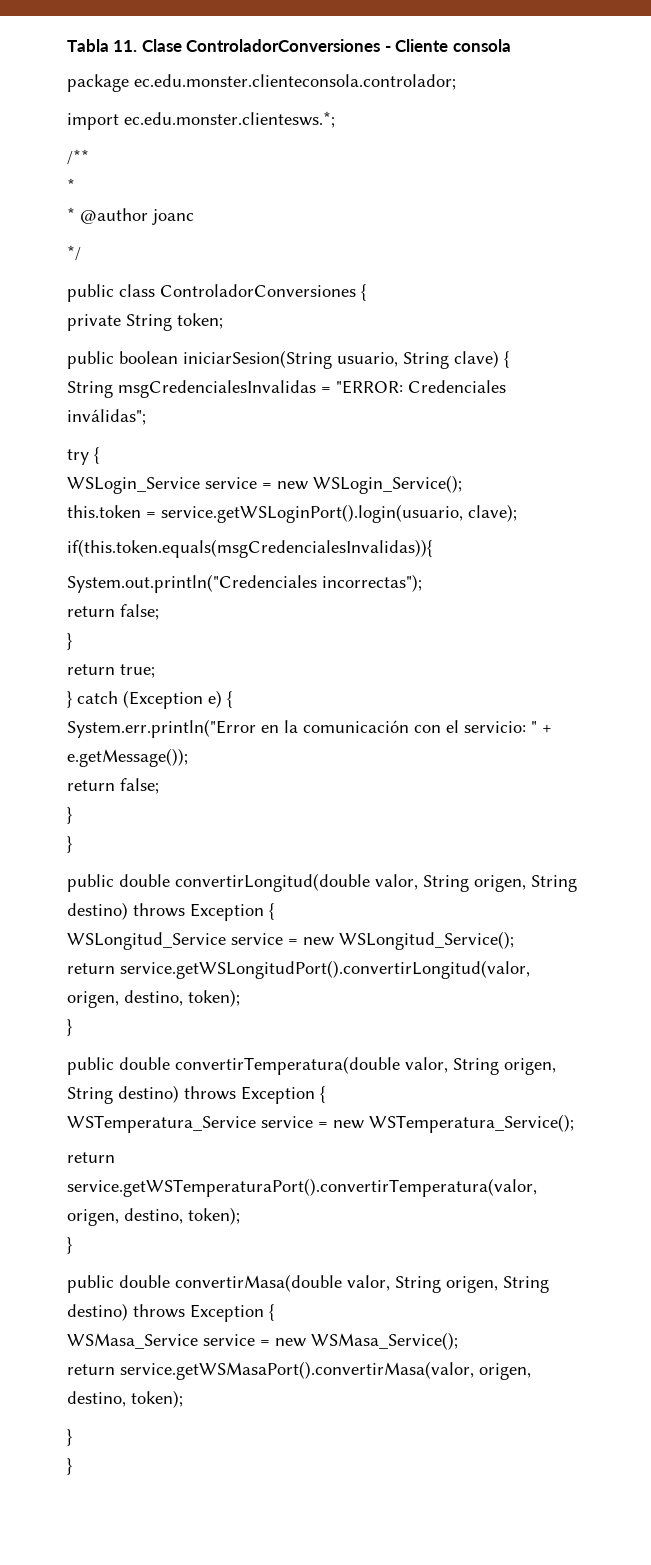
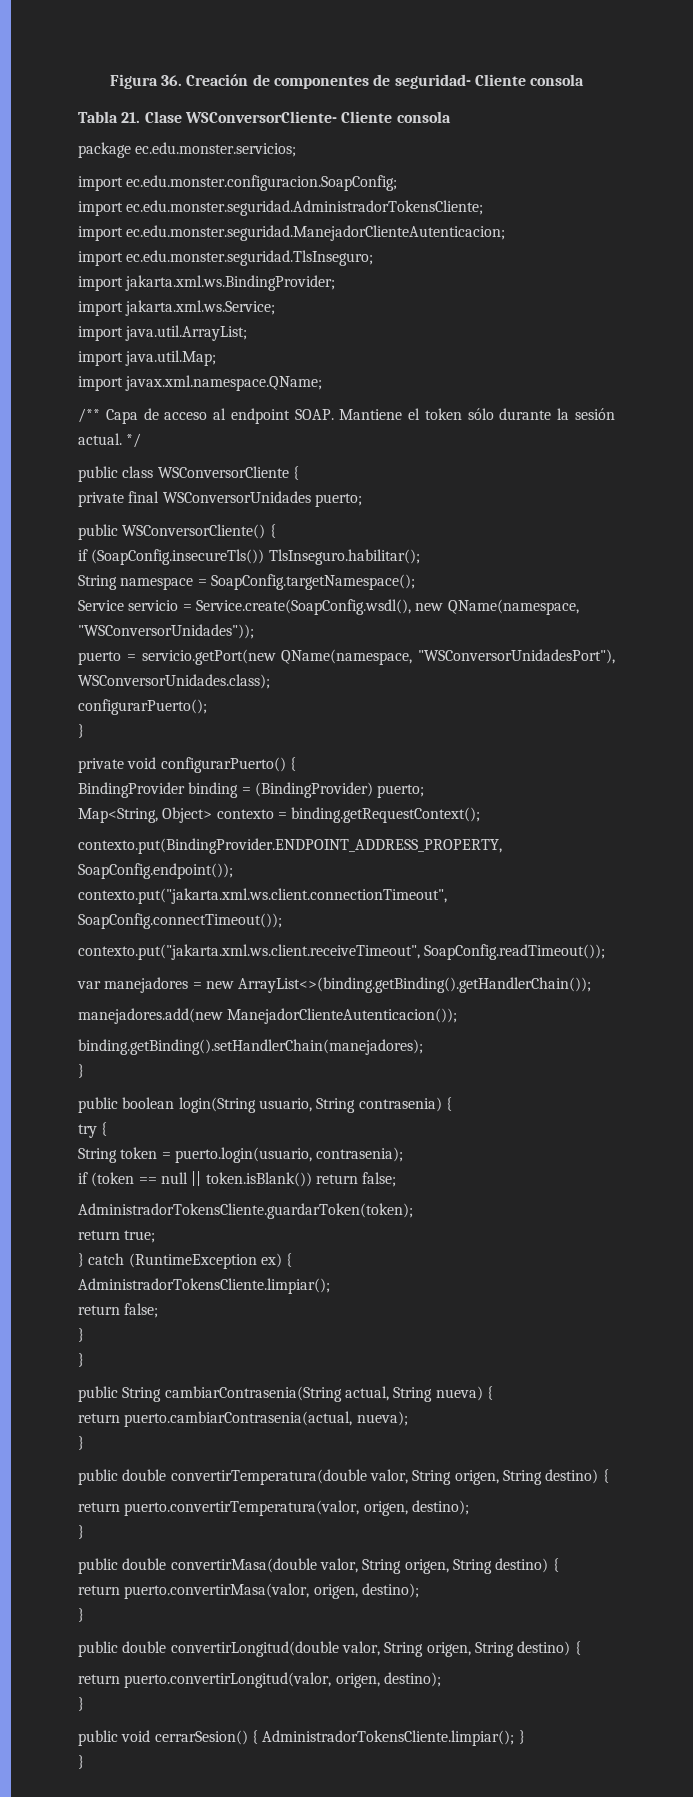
- Tabla 11. Clase ControladorConversiones - Cliente consola
+ Figura 36. Creación de componentes de seguridad- Cliente consola
+ Tabla 21. Clase WSConversorCliente- Cliente consola
- package ec.edu.monster.clienteconsola.controlador;
- import ec.edu.monster.clientesws.*;
- /**
- *
- * @author joanc
- */
+ package ec.edu.monster.servicios;
+ import ec.edu.monster.configuracion.SoapConfig;
+ import ec.edu.monster.seguridad.AdministradorTokensCliente;
+ import ec.edu.monster.seguridad.ManejadorClienteAutenticacion;
+ import ec.edu.monster.seguridad.TlsInseguro;
+ import jakarta.xml.ws.BindingProvider;
+ import jakarta.xml.ws.Service;
+ import java.util.ArrayList;
+ import java.util.Map;
+ import javax.xml.namespace.QName;
+ /** Capa de acceso al endpoint SOAP. Mantiene el token sólo durante la sesión actual. */
- public class ControladorConversiones {
+ public class WSConversorCliente {
- private String token;
+ private final WSConversorUnidades puerto;
+ public WSConversorCliente() {
+ if (SoapConfig.insecureTls()) TlsInseguro.habilitar();
+ String namespace = SoapConfig.targetNamespace();
+ Service servicio = Service.create(SoapConfig.wsdl(), new QName(namespace, "WSConversorUnidades"));
+ puerto = servicio.getPort(new QName(namespace, "WSConversorUnidadesPort"), WSConversorUnidades.class);
+ configurarPuerto();
+ }
+ private void configurarPuerto() {
+ BindingProvider binding = (BindingProvider) puerto;
+ Map<String, Object> contexto = binding.getRequestContext();
+ contexto.put(BindingProvider.ENDPOINT_ADDRESS_PROPERTY, SoapConfig.endpoint());
+ contexto.put("jakarta.xml.ws.client.connectionTimeout", SoapConfig.connectTimeout());
+ contexto.put("jakarta.xml.ws.client.receiveTimeout", SoapConfig.readTimeout());
+ var manejadores = new ArrayList<>(binding.getBinding().getHandlerChain());
+ manejadores.add(new ManejadorClienteAutenticacion());
+ binding.getBinding().setHandlerChain(manejadores);
+ }
- public boolean iniciarSesion(String usuario, String clave) {
- String msgCredencialesInvalidas = "ERROR: Credenciales inválidas";
+ public boolean login(String usuario, String contrasenia) {
  try {
- WSLogin_Service service = new WSLogin_Service();
- this.token = service.getWSLoginPort().login(usuario, clave);
- if(this.token.equals(msgCredencialesInvalidas)){
- System.out.println("Credenciales incorrectas");
+ String token = puerto.login(usuario, contrasenia);
+ if (token == null || token.isBlank()) return false;
+ AdministradorTokensCliente.guardarToken(token);
+ return true;
+ } catch (RuntimeException ex) {
+ AdministradorTokensCliente.limpiar();
  return false;
  }
- return true;
- } catch (Exception e) {
- System.err.println("Error en la comunicación con el servicio: " + e.getMessage());
- return false;
  }
+ public String cambiarContrasenia(String actual, String nueva) {
+ return puerto.cambiarContrasenia(actual, nueva);
+ }
+ public double convertirTemperatura(double valor, String origen, String destino) {
+ return puerto.convertirTemperatura(valor, origen, destino);
+ }
+ public double convertirMasa(double valor, String origen, String destino) {
+ return puerto.convertirMasa(valor, origen, destino);
- public double convertirLongitud(double valor, String origen, String destino) throws Exception {
- WSLongitud_Service service = new WSLongitud_Service();
- return service.getWSLongitudPort().convertirLongitud(valor, origen, destino, token);
+ public double convertirLongitud(double valor, String origen, String destino) {
+ return puerto.convertirLongitud(valor, origen, destino);
  }
- public double convertirTemperatura(double valor, String origen, String destino) throws Exception {
- WSTemperatura_Service service = new WSTemperatura_Service();
- return service.getWSTemperaturaPort().convertirTemperatura(valor, origen, destino, token);
- }
- public double convertirMasa(double valor, String origen, String destino) throws Exception {
- WSMasa_Service service = new WSMasa_Service();
- return service.getWSMasaPort().convertirMasa(valor, origen, destino, token);
- }
+ public void cerrarSesion() { AdministradorTokensCliente.limpiar(); }

